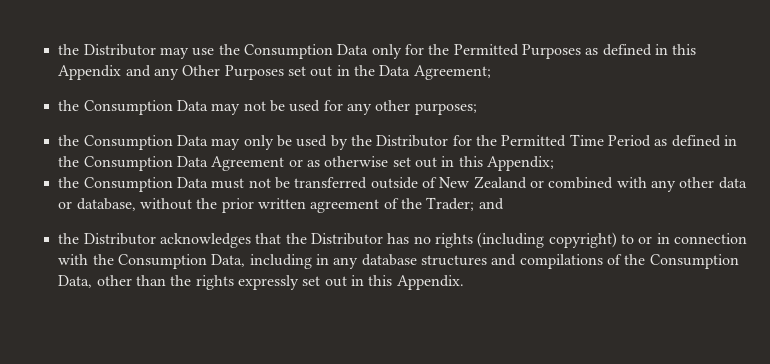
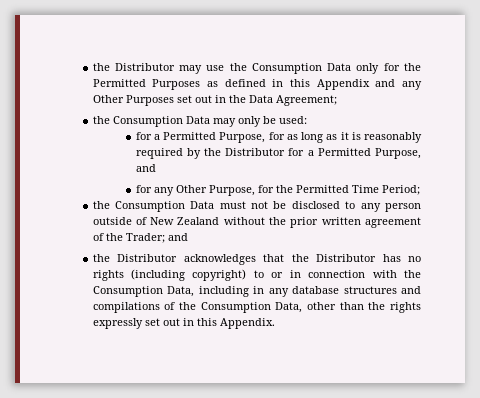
- the Consumption Data may not be used for any other purposes;
- the Consumption Data may only be used by the Distributor for the Permitted Time Period as defined in the Consumption Data Agreement or as otherwise set out in this Appendix;
+ the Consumption Data may only be used:
+ for a Permitted Purpose, for as long as it is reasonably required by the Distributor for a Permitted Purpose, and
+ for any Other Purpose, for the Permitted Time Period;
- the Consumption Data must not be transferred outside of New Zealand or combined with any other data or database, without the prior written agreement of the Trader; and
+ the Consumption Data must not be disclosed to any person outside of New Zealand without the prior written agreement of the Trader; and

